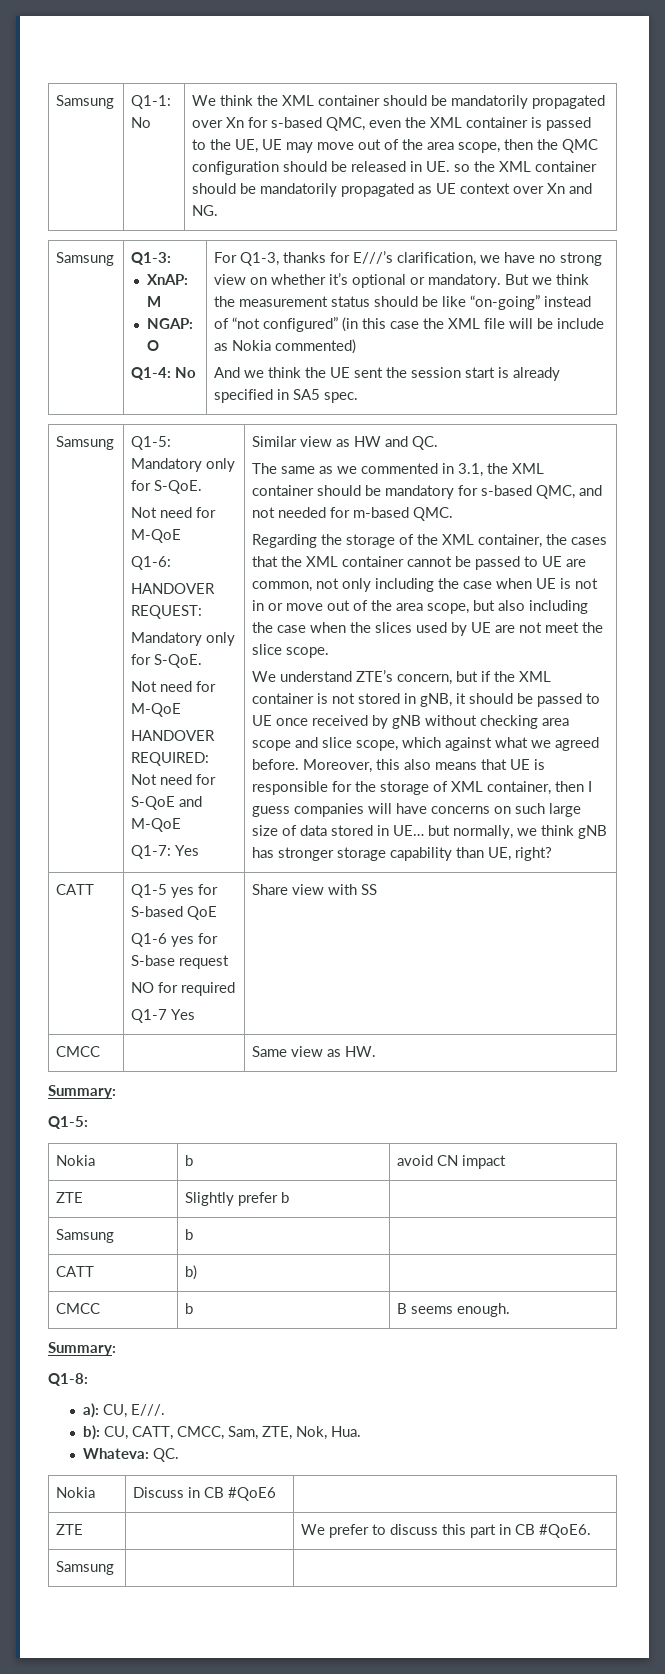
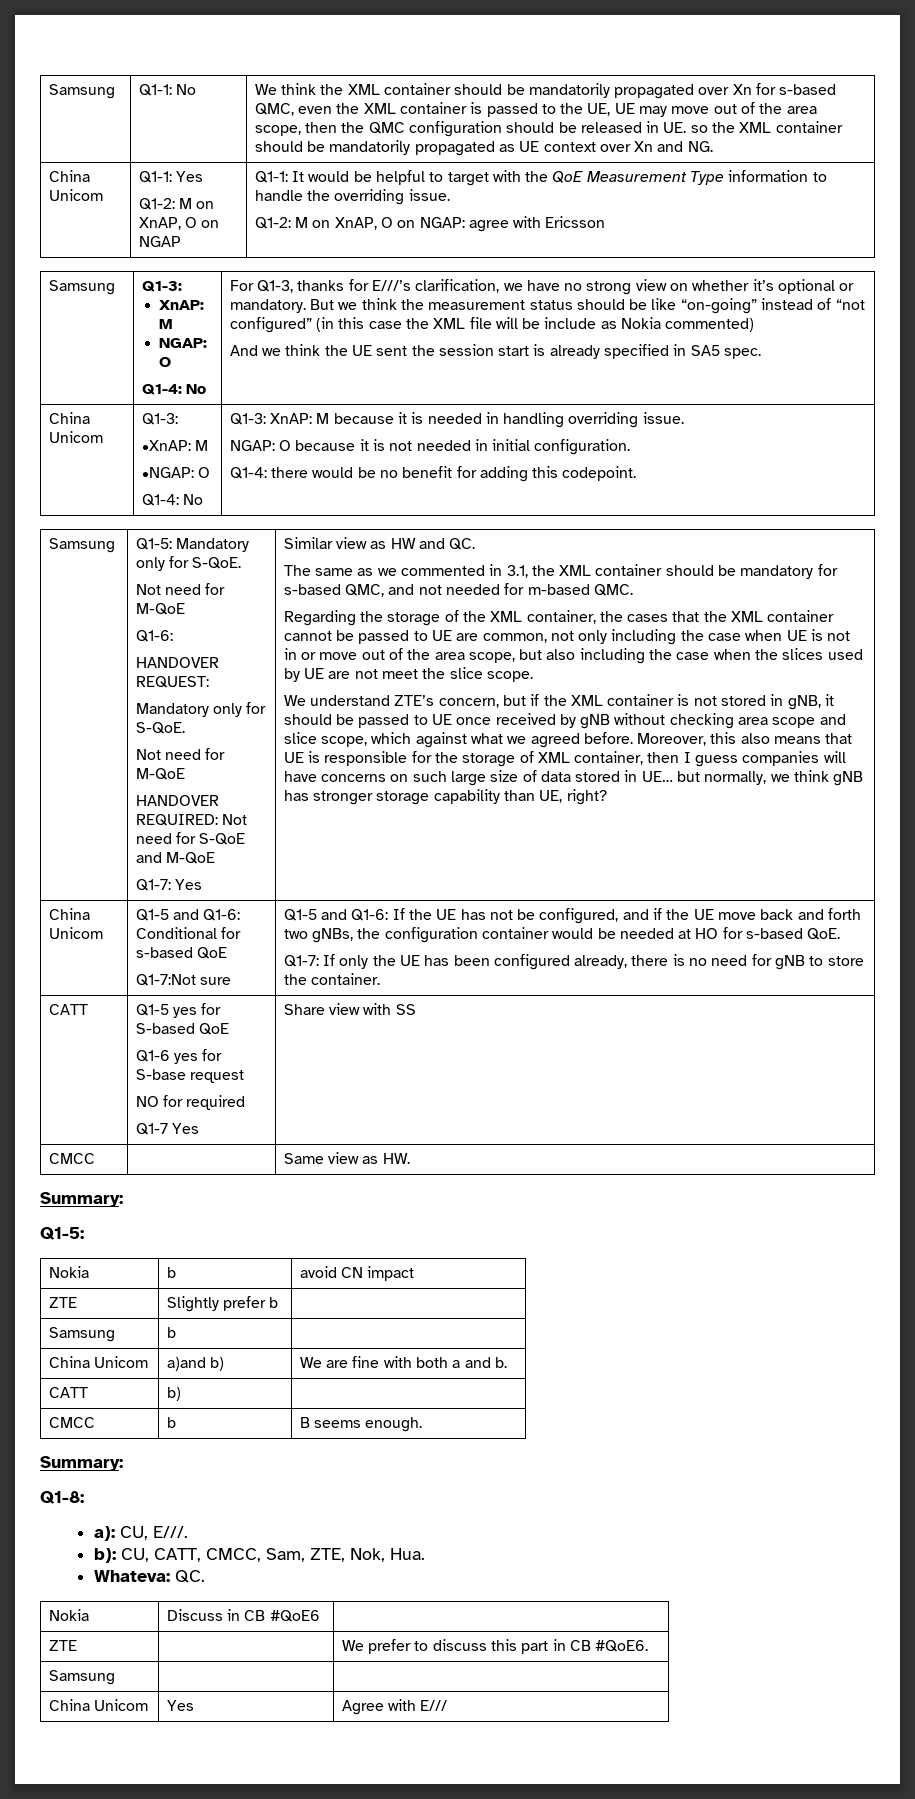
+ China Unicom | Q1-1: Yes
+ Q1-2: M on XnAP, O on NGAP | Q1-1: It would be helpful to target with the QoE Measurement Type information to handle the overriding issue.
+ Q1-2: M on XnAP, O on NGAP: agree with Ericsson
+ China Unicom | Q1-3:
+ •XnAP: M
+ •NGAP: O
+ Q1-4: No | Q1-3: XnAP: M because it is needed in handling overriding issue.
+ NGAP: O because it is not needed in initial configuration.
+ Q1-4: there would be no benefit for adding this codepoint.
+ China Unicom | Q1-5 and Q1-6: Conditional for s-based QoE
+ Q1-7:Not sure | Q1-5 and Q1-6: If the UE has not be configured, and if the UE move back and forth two gNBs, the configuration container would be needed at HO for s-based QoE.
+ Q1-7: If only the UE has been configured already, there is no need for gNB to store the container.
+ China Unicom | a)and b) | We are fine with both a and b.
+ China Unicom | Yes | Agree with E///

